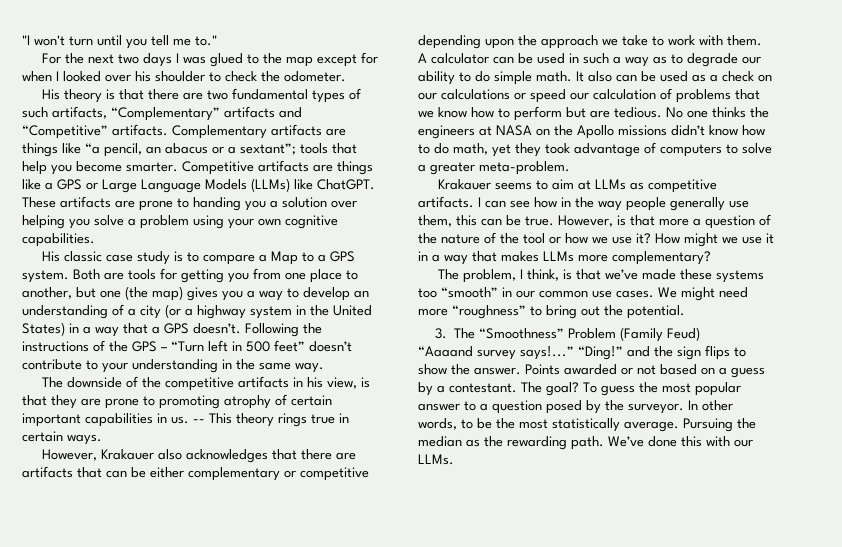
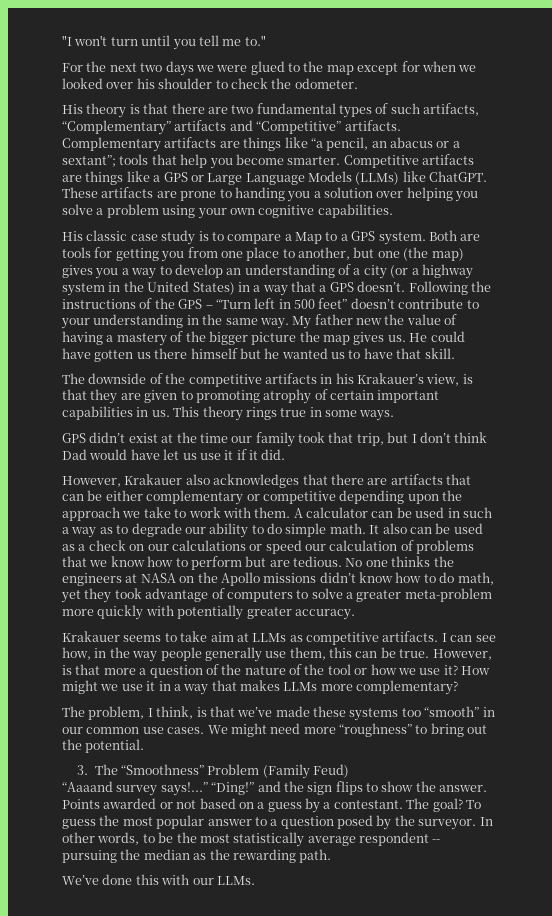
- For the next two days I was glued to the map except for when I looked over his shoulder to check the odometer.
+ For the next two days we were glued to the map except for when we looked over his shoulder to check the odometer.
+ My father new the value of having a mastery of the bigger picture the map gives us. He could have gotten us there himself but he wanted us to have that skill.
- The downside of the competitive artifacts in his view, is that they are prone to promoting atrophy of certain important capabilities in us.
+ The downside of the competitive artifacts in his Krakauer’s view, is that they are given to promoting atrophy of certain important capabilities in us.
- -- This theory rings true in certain ways.
+ This theory rings true in some ways.
+ GPS didn’t exist at the time our family took that trip, but I don’t think Dad would have let us use it if it did.
- No one thinks the engineers at NASA on the Apollo missions didn’t know how to do math, yet they took advantage of computers to solve a greater meta-problem.
+ No one thinks the engineers at NASA on the Apollo missions didn’t know how to do math, yet they took advantage of computers to solve a greater meta-problem more quickly with potentially greater accuracy.
- Krakauer seems to aim at LLMs as competitive artifacts.
+ Krakauer seems to take aim at LLMs as competitive artifacts.
- I can see how in the way people generally use them, this can be true.
+ I can see how, in the way people generally use them, this can be true.
- In other words, to be the most statistically average. Pursuing the median as the rewarding path. We’ve done this with our LLMs.
+ In other words, to be the most statistically average respondent -- pursuing the median as the rewarding path.
+ We’ve done this with our LLMs.

